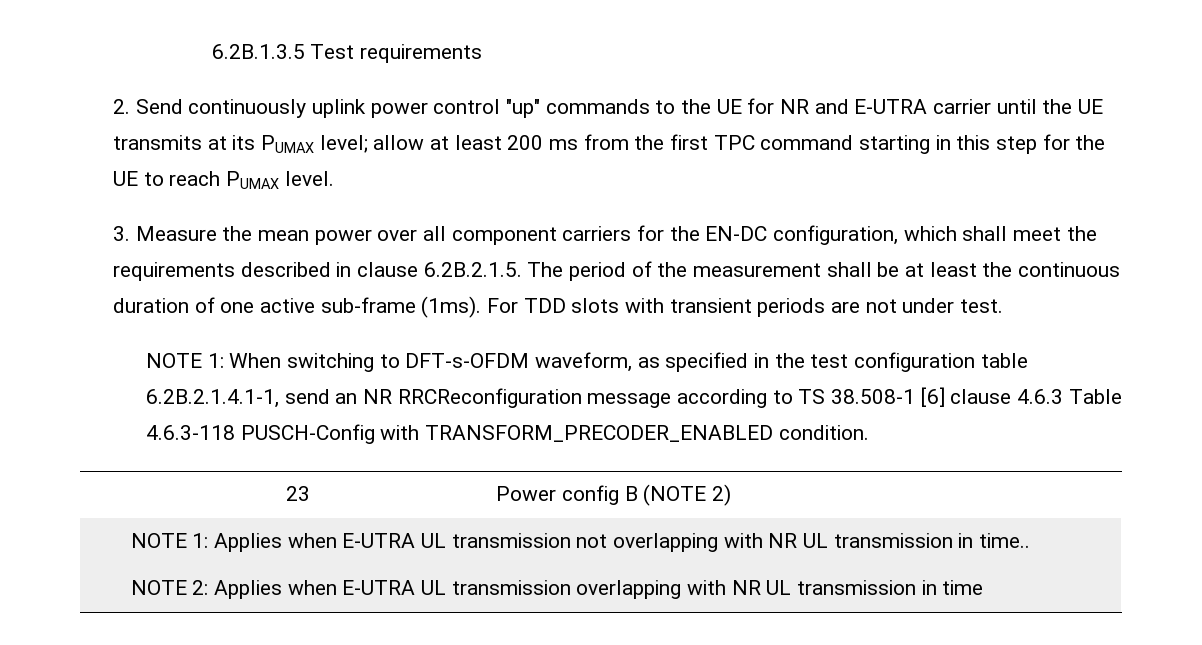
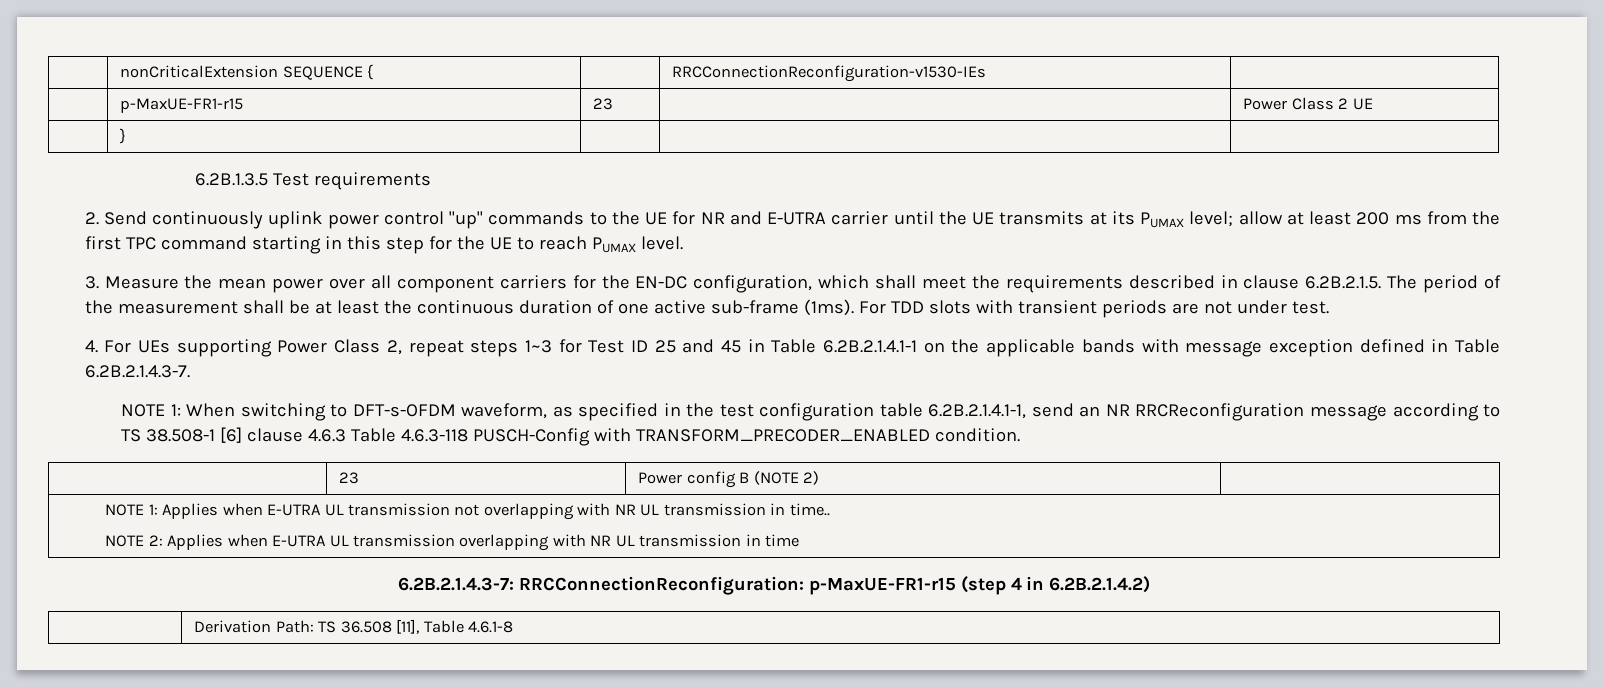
+ | nonCriticalExtension SEQUENCE { | | RRCConnectionReconfiguration-v1530-IEs |
+ | p-MaxUE-FR1-r15 | 23 | | Power Class 2 UE
+ | } | | |
+ 4. For UEs supporting Power Class 2, repeat steps 1~3 for Test ID 25 and 45 in Table 6.2B.2.1.4.1-1 on the applicable bands with message exception defined in Table 6.2B.2.1.4.3-7.
+ 6.2B.2.1.4.3-7: RRCConnectionReconfiguration: p-MaxUE-FR1-r15 (step 4 in 6.2B.2.1.4.2)
+ | Derivation Path: TS 36.508 [11], Table 4.6.1-8

